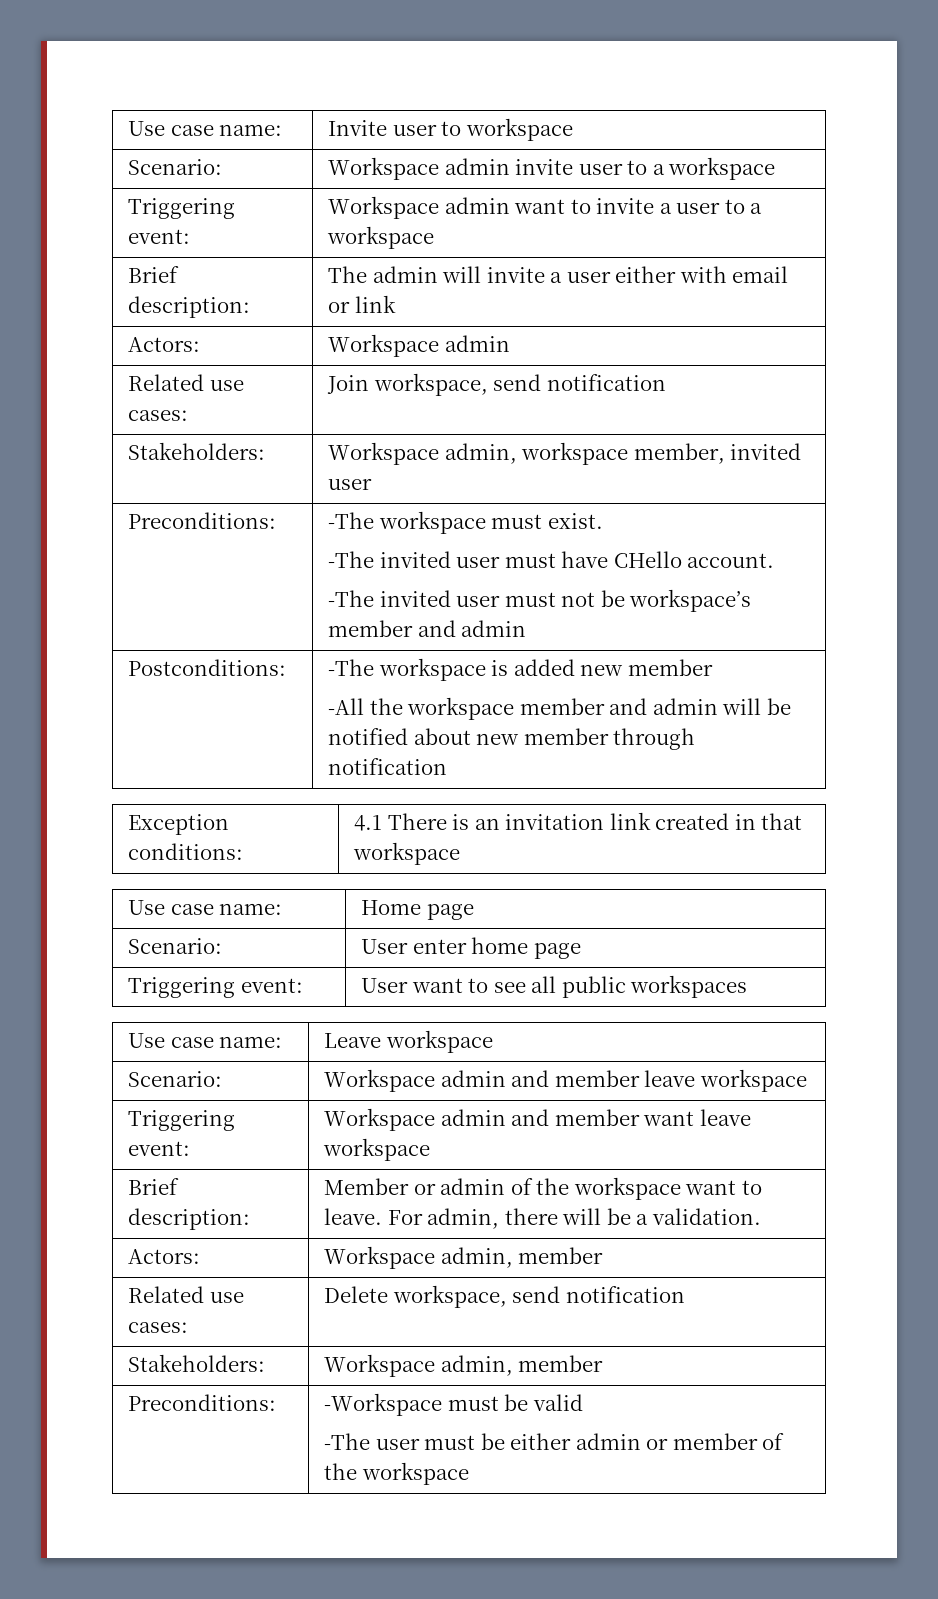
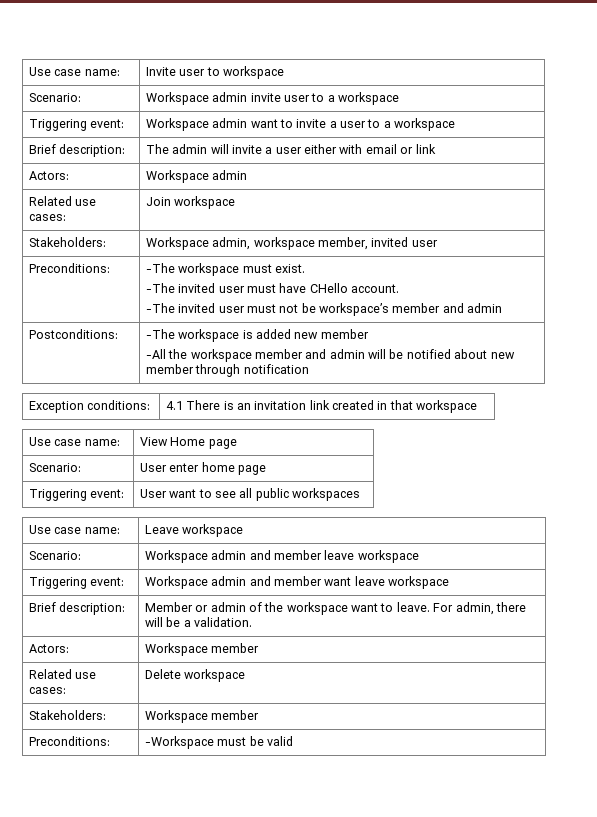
- Related use cases: | Join workspace, send notification
+ Related use cases: | Join workspace
- Use case name: | Home page
+ Use case name: | View Home page
- Actors: | Workspace admin, member
+ Actors: | Workspace member
- Related use cases: | Delete workspace, send notification
- Stakeholders: | Workspace admin, member
+ Related use cases: | Delete workspace
+ Stakeholders: | Workspace member
  Preconditions: | -Workspace must be valid
- -The user must be either admin or member of the workspace

